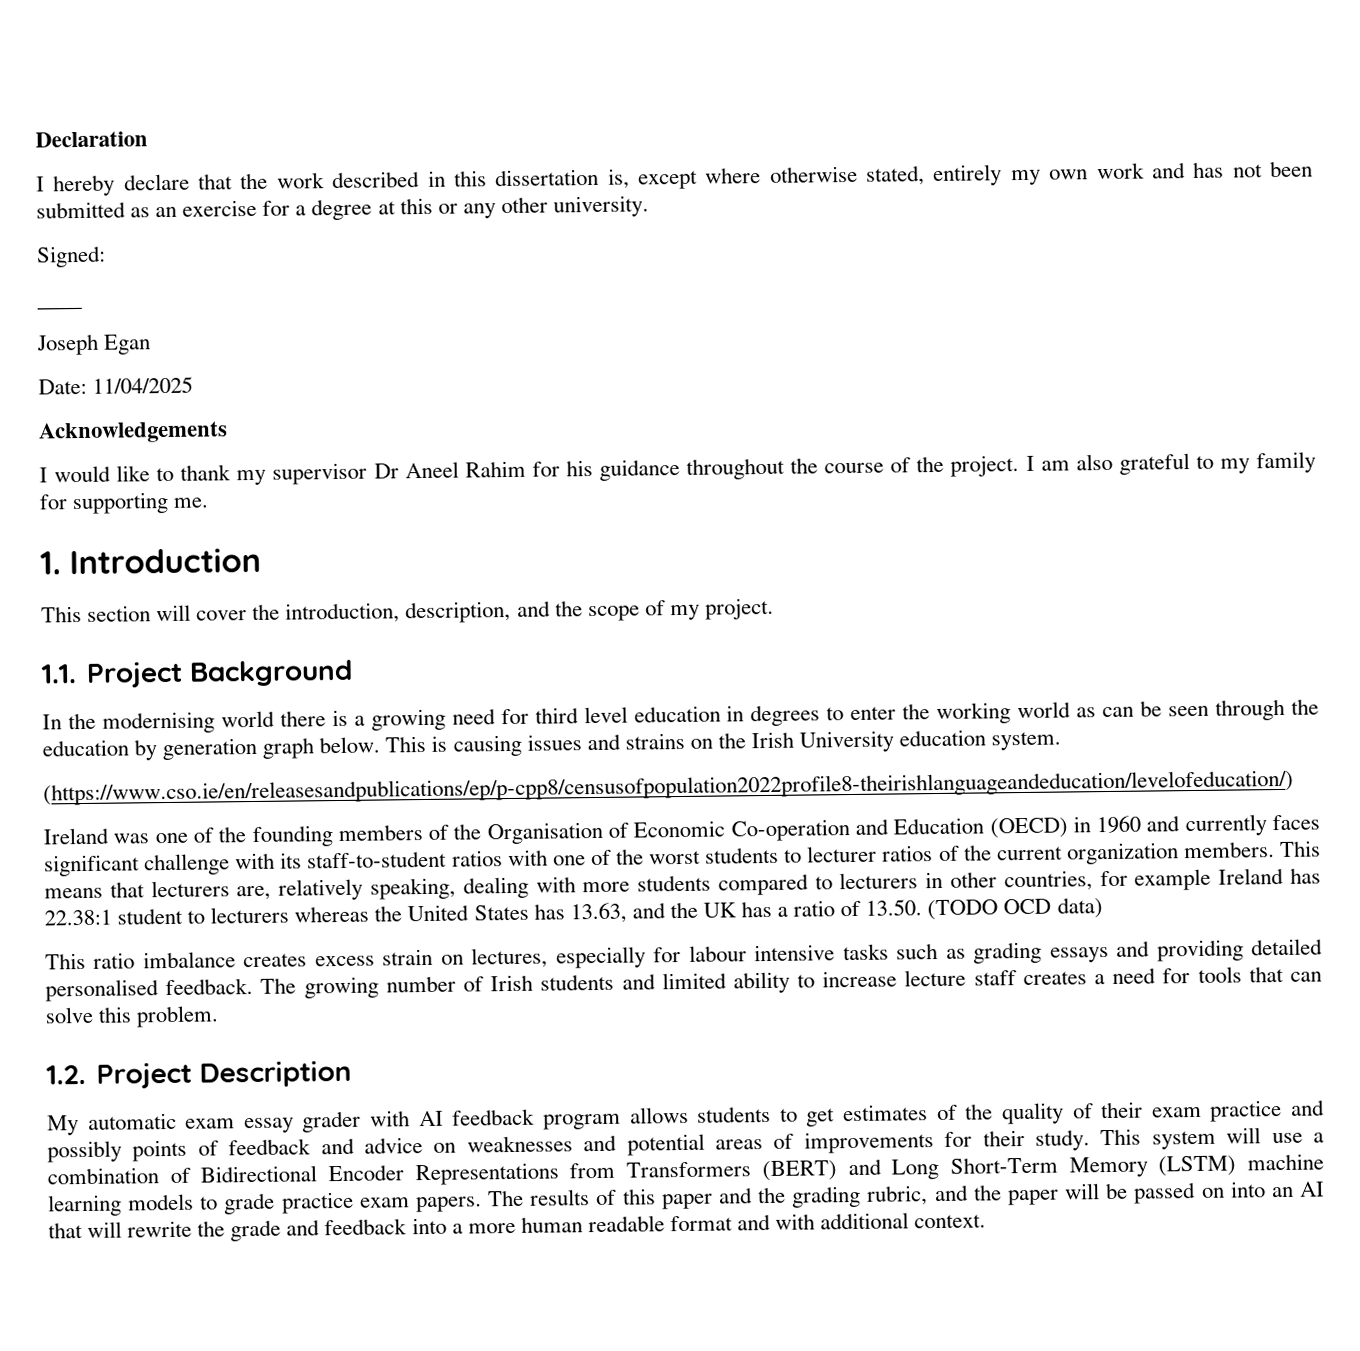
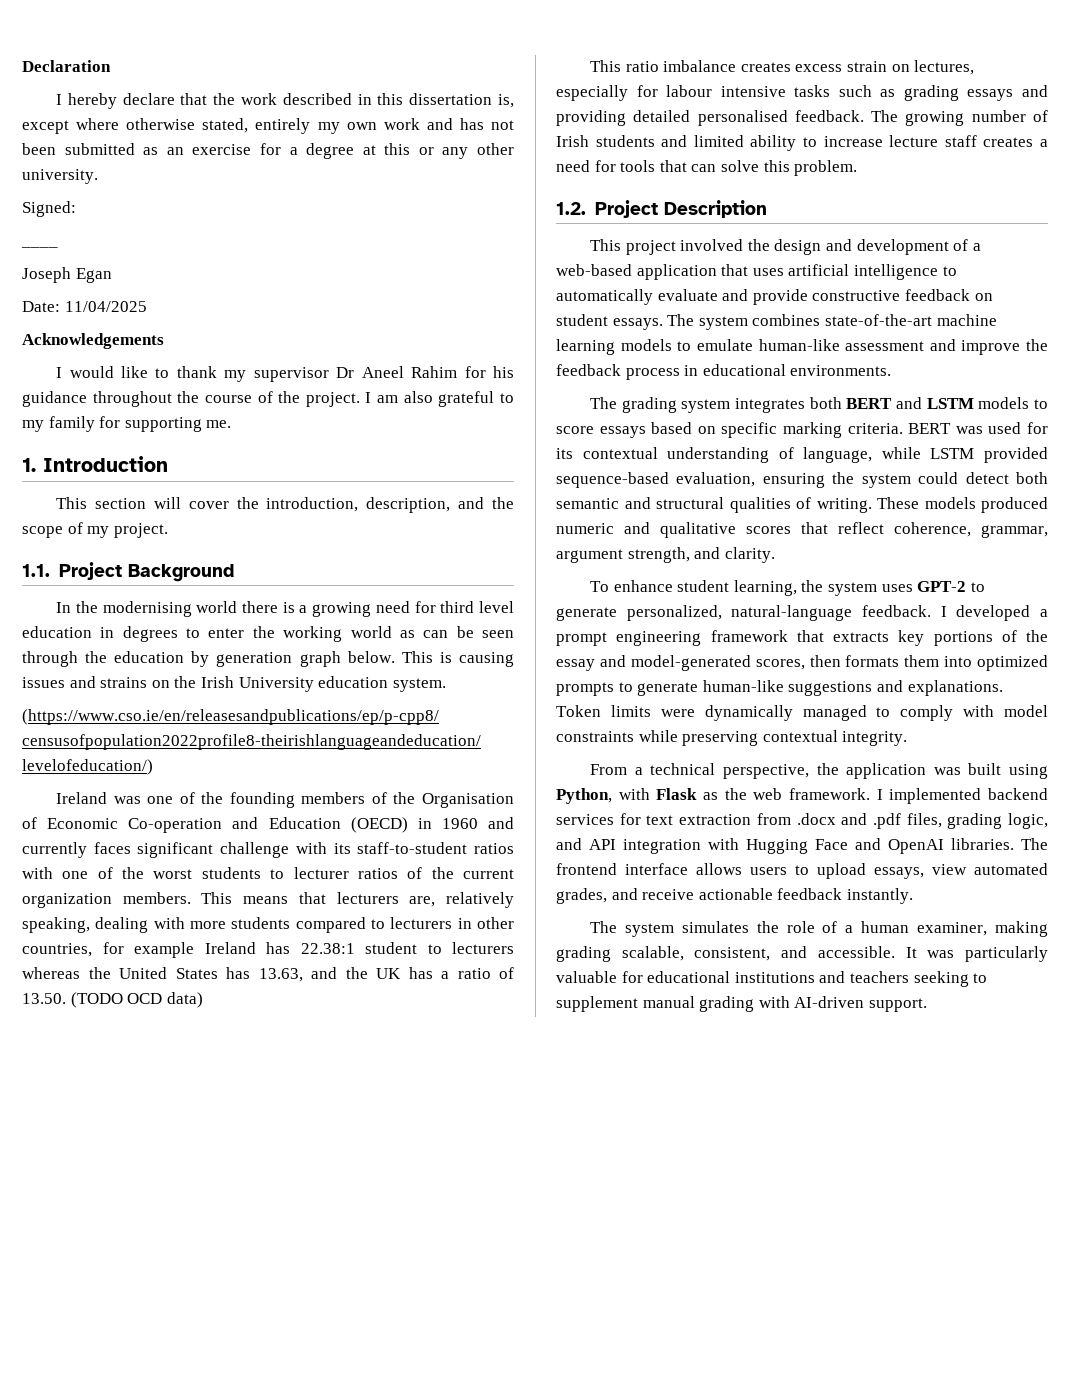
- My automatic exam essay grader with AI feedback program allows students to get estimates of the quality of their exam practice and possibly points of feedback and advice on weaknesses and potential areas of improvements for their study. This system will use a combination of Bidirectional Encoder Representations from Transformers (BERT) and Long Short-Term Memory (LSTM) machine learning models to grade practice exam papers. The results of this paper and the grading rubric, and the paper will be passed on into an AI that will rewrite the grade and feedback into a more human readable format and with additional context.
+ This project involved the design and development of a web-based application that uses artificial intelligence to automatically evaluate and provide constructive feedback on student essays. The system combines state-of-the-art machine learning models to emulate human-like assessment and improve the feedback process in educational environments.
+ The grading system integrates both BERT and LSTM models to score essays based on specific marking criteria. BERT was used for its contextual understanding of language, while LSTM provided sequence-based evaluation, ensuring the system could detect both semantic and structural qualities of writing. These models produced numeric and qualitative scores that reflect coherence, grammar, argument strength, and clarity.
+ To enhance student learning, the system uses GPT-2 to generate personalized, natural-language feedback. I developed a prompt engineering framework that extracts key portions of the essay and model-generated scores, then formats them into optimized prompts to generate human-like suggestions and explanations. Token limits were dynamically managed to comply with model constraints while preserving contextual integrity.
+ From a technical perspective, the application was built using Python, with Flask as the web framework. I implemented backend services for text extraction from .docx and .pdf files, grading logic, and API integration with Hugging Face and OpenAI libraries. The frontend interface allows users to upload essays, view automated grades, and receive actionable feedback instantly.
+ The system simulates the role of a human examiner, making grading scalable, consistent, and accessible. It was particularly valuable for educational institutions and teachers seeking to supplement manual grading with AI-driven support.

